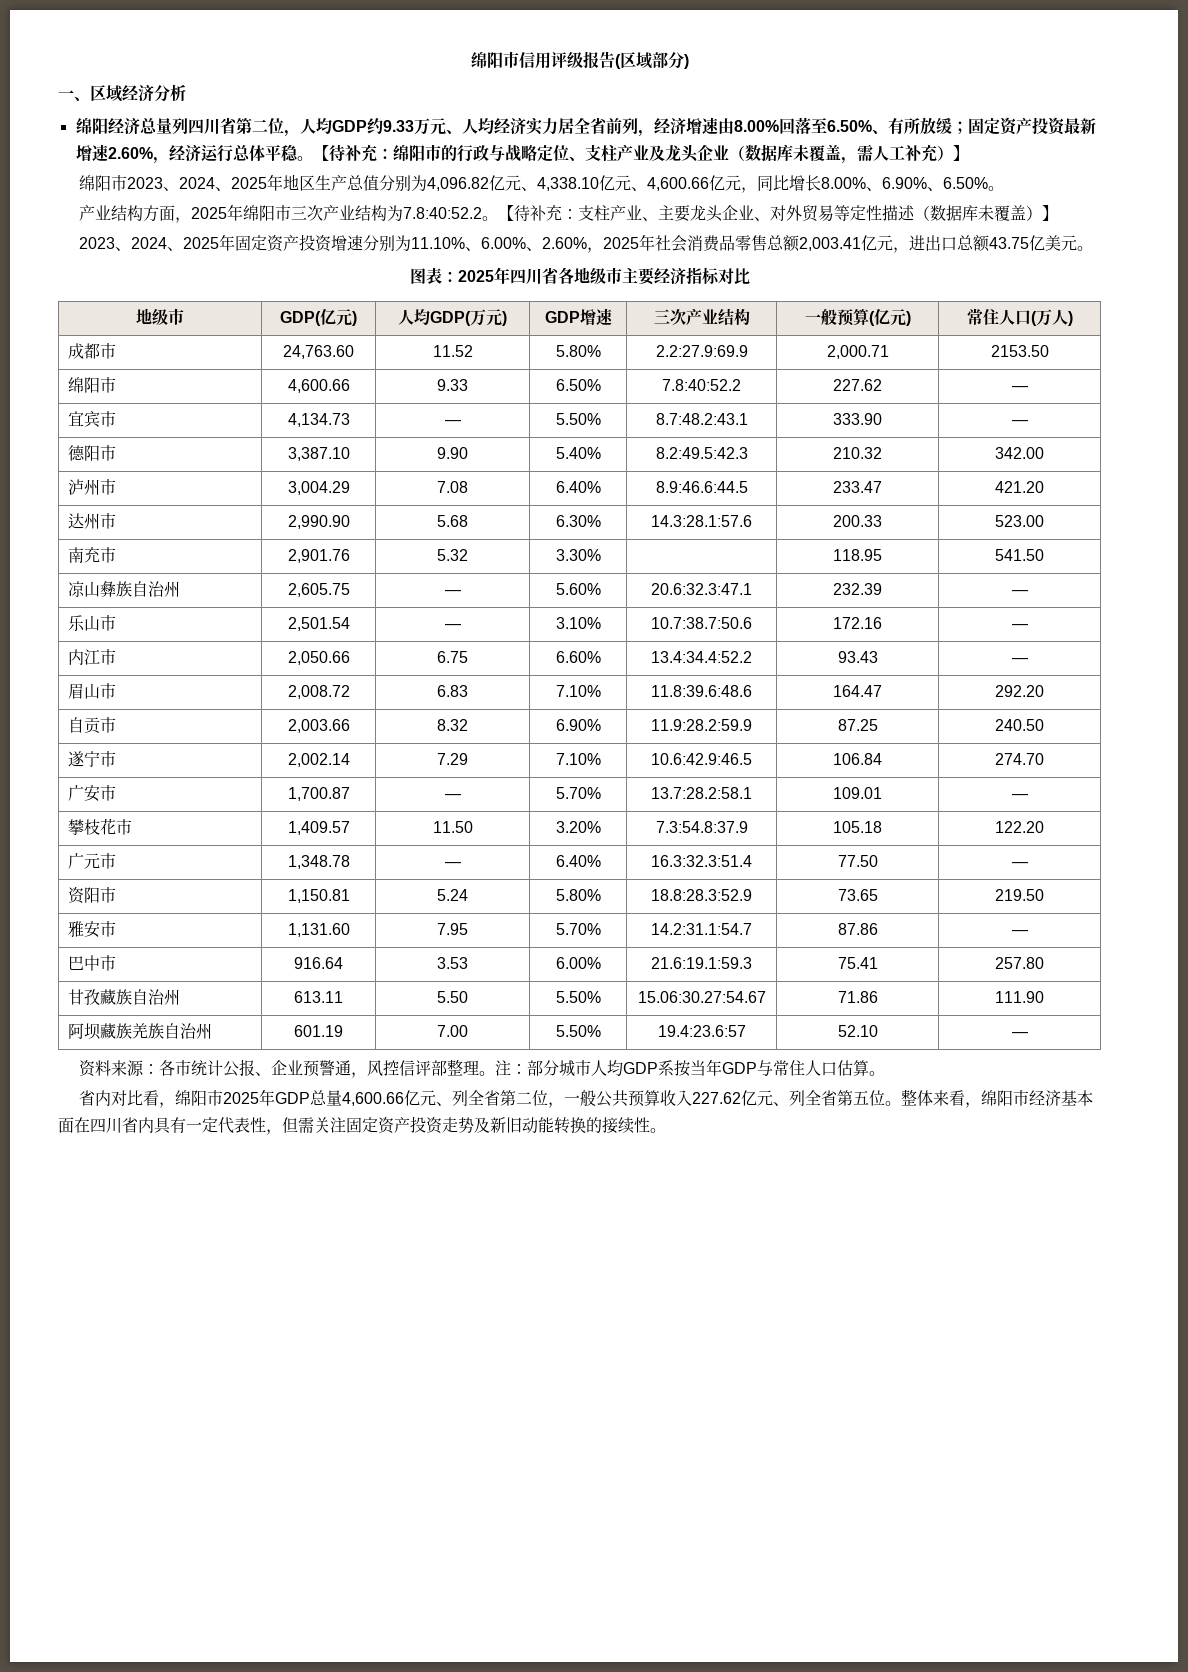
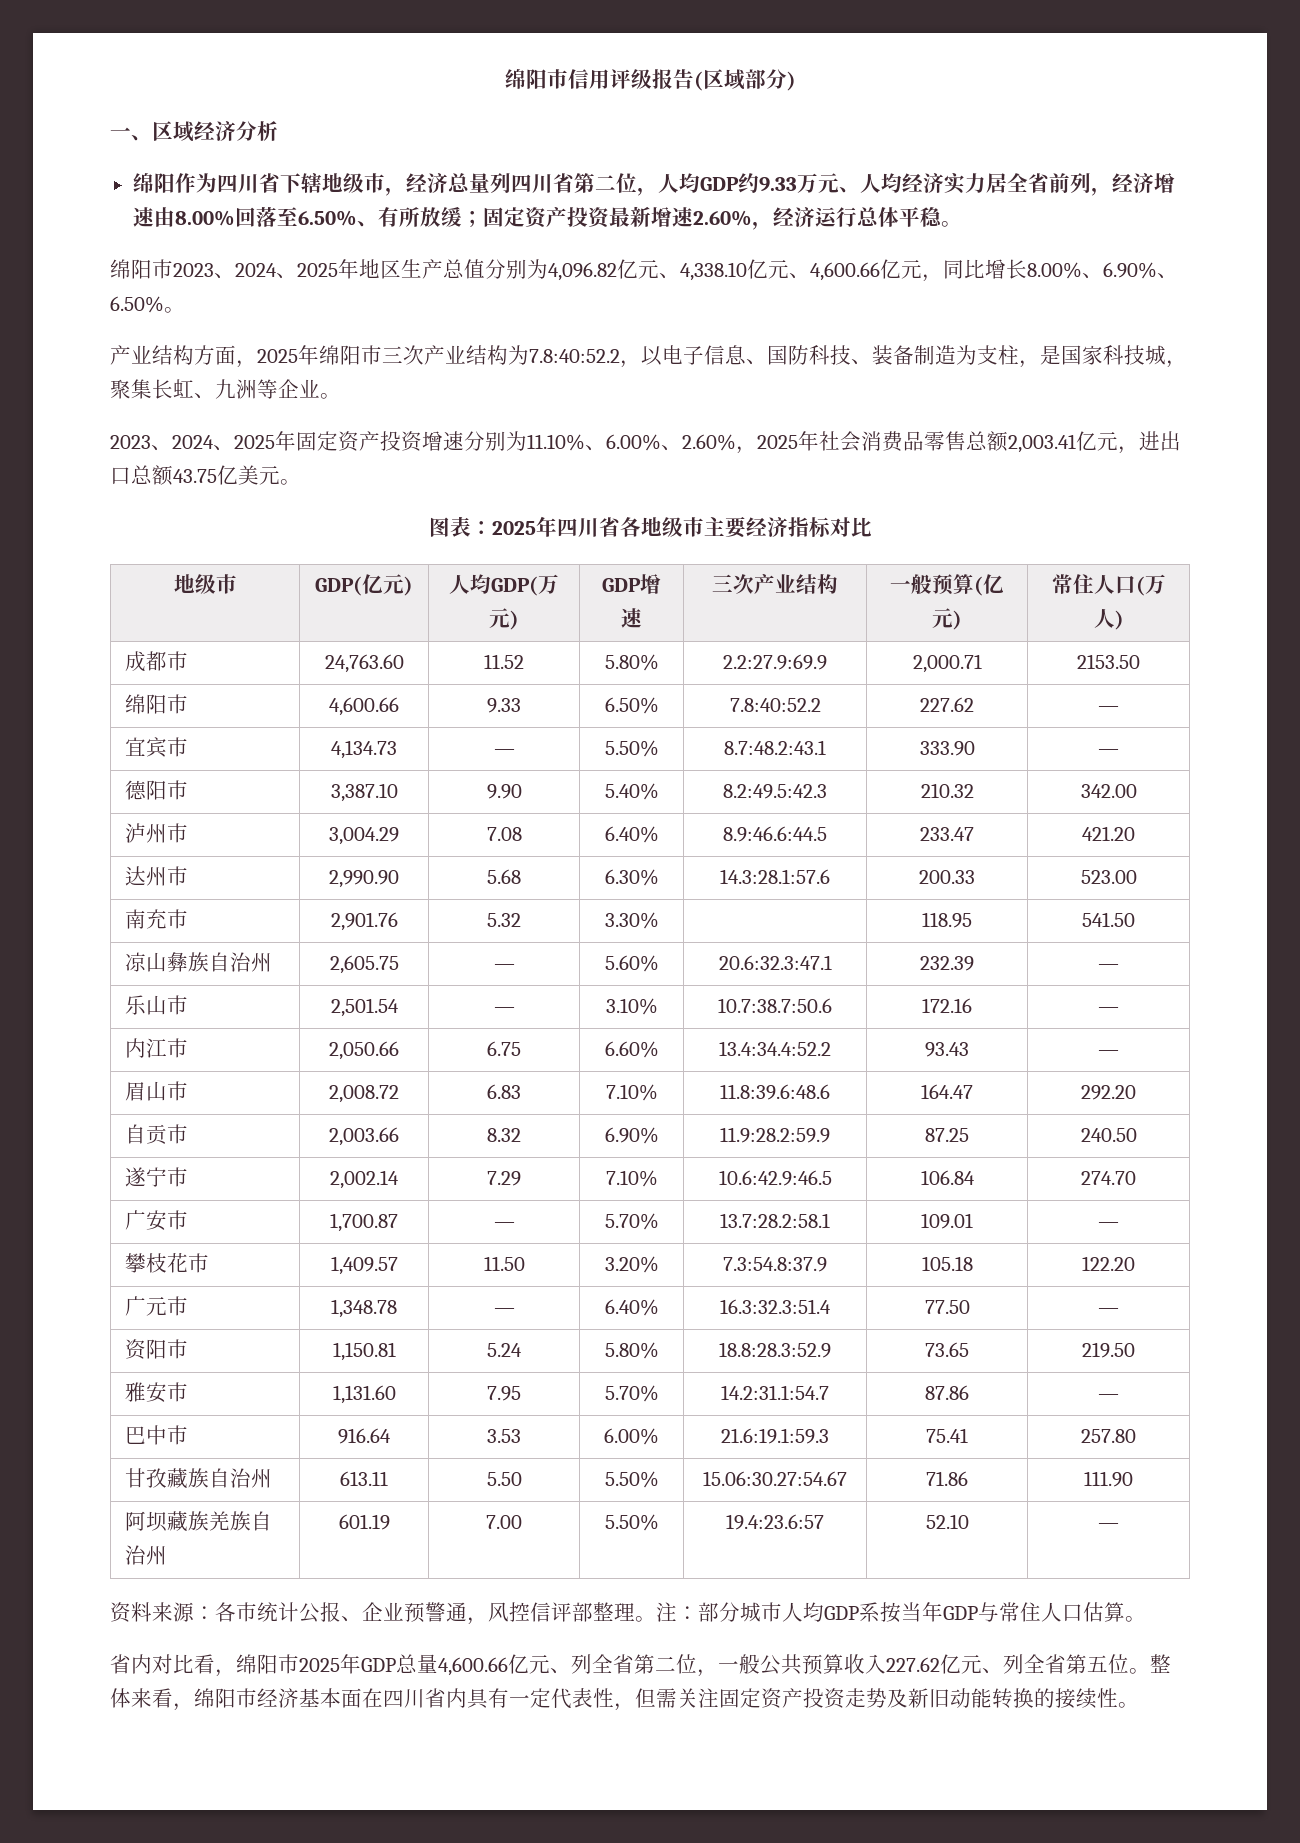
- 绵阳经济总量列四川省第二位，人均GDP约9.33万元、人均经济实力居全省前列，经济增速由8.00%回落至6.50%、有所放缓；固定资产投资最新增速2.60%，经济运行总体平稳。【待补充：绵阳市的行政与战略定位、支柱产业及龙头企业（数据库未覆盖，需人工补充）】
+ 绵阳作为四川省下辖地级市，经济总量列四川省第二位，人均GDP约9.33万元、人均经济实力居全省前列，经济增速由8.00%回落至6.50%、有所放缓；固定资产投资最新增速2.60%，经济运行总体平稳。
- 产业结构方面，2025年绵阳市三次产业结构为7.8:40:52.2。【待补充：支柱产业、主要龙头企业、对外贸易等定性描述（数据库未覆盖）】
+ 产业结构方面，2025年绵阳市三次产业结构为7.8:40:52.2，以电子信息、国防科技、装备制造为支柱，是国家科技城，聚集长虹、九洲等企业。

